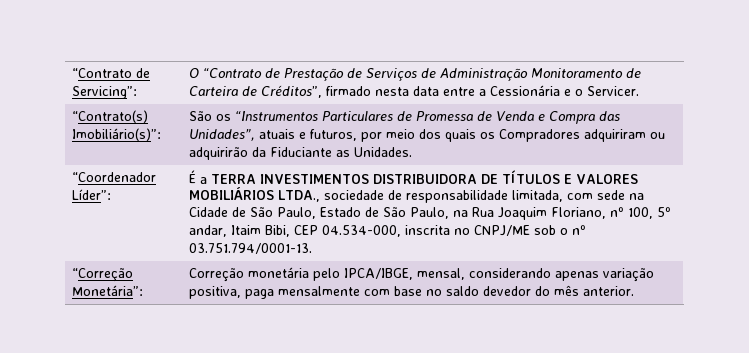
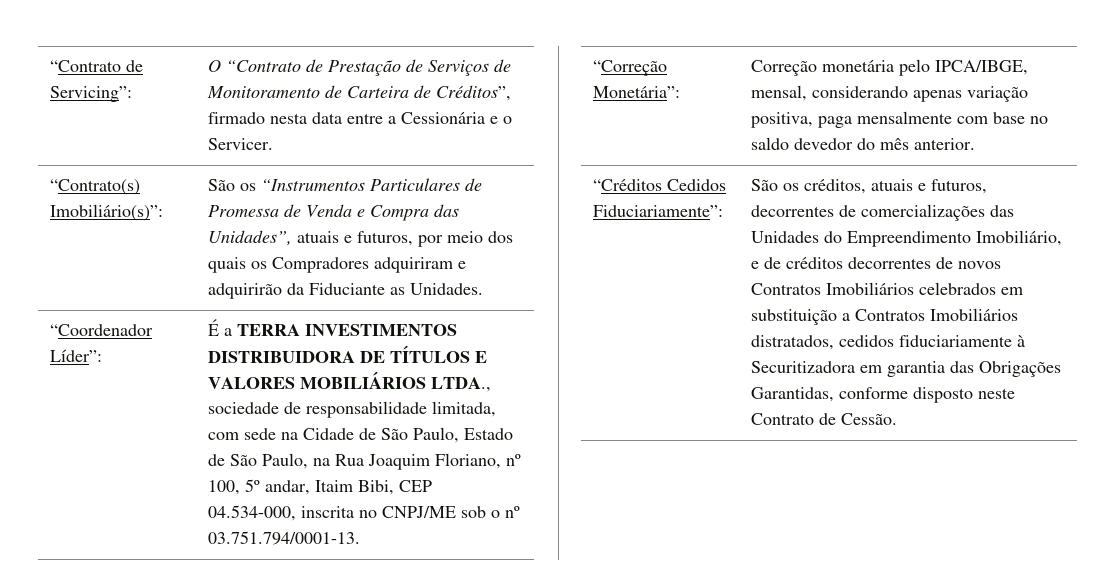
- “Contrato de Servicing”: | O “Contrato de Prestação de Serviços de Administração Monitoramento de Carteira de Créditos”, firmado nesta data entre a Cessionária e o Servicer.
+ “Contrato de Servicing”: | O “Contrato de Prestação de Serviços de Monitoramento de Carteira de Créditos”, firmado nesta data entre a Cessionária e o Servicer.
- “Contrato(s) Imobiliário(s)”: | São os “Instrumentos Particulares de Promessa de Venda e Compra das Unidades”, atuais e futuros, por meio dos quais os Compradores adquiriram ou adquirirão da Fiduciante as Unidades.
+ “Contrato(s) Imobiliário(s)”: | São os “Instrumentos Particulares de Promessa de Venda e Compra das Unidades”, atuais e futuros, por meio dos quais os Compradores adquiriram e adquirirão da Fiduciante as Unidades.
+ “Créditos Cedidos Fiduciariamente”: | São os créditos, atuais e futuros, decorrentes de comercializações das Unidades do Empreendimento Imobiliário, e de créditos decorrentes de novos Contratos Imobiliários celebrados em substituição a Contratos Imobiliários distratados, cedidos fiduciariamente à Securitizadora em garantia das Obrigações Garantidas, conforme disposto neste Contrato de Cessão.

